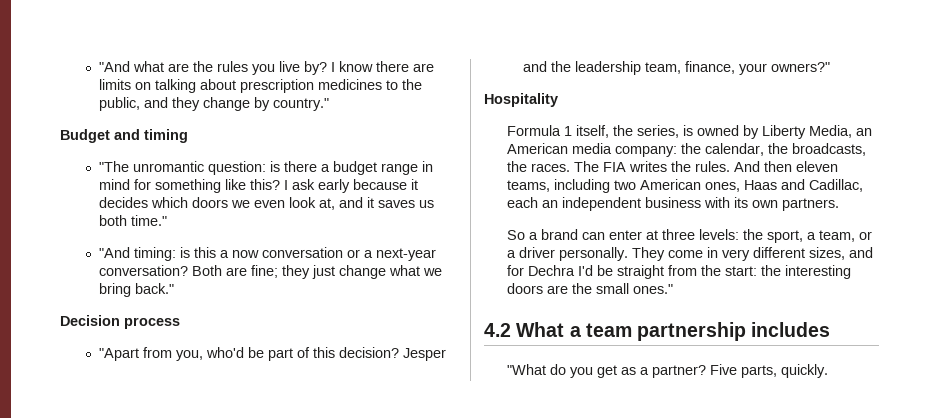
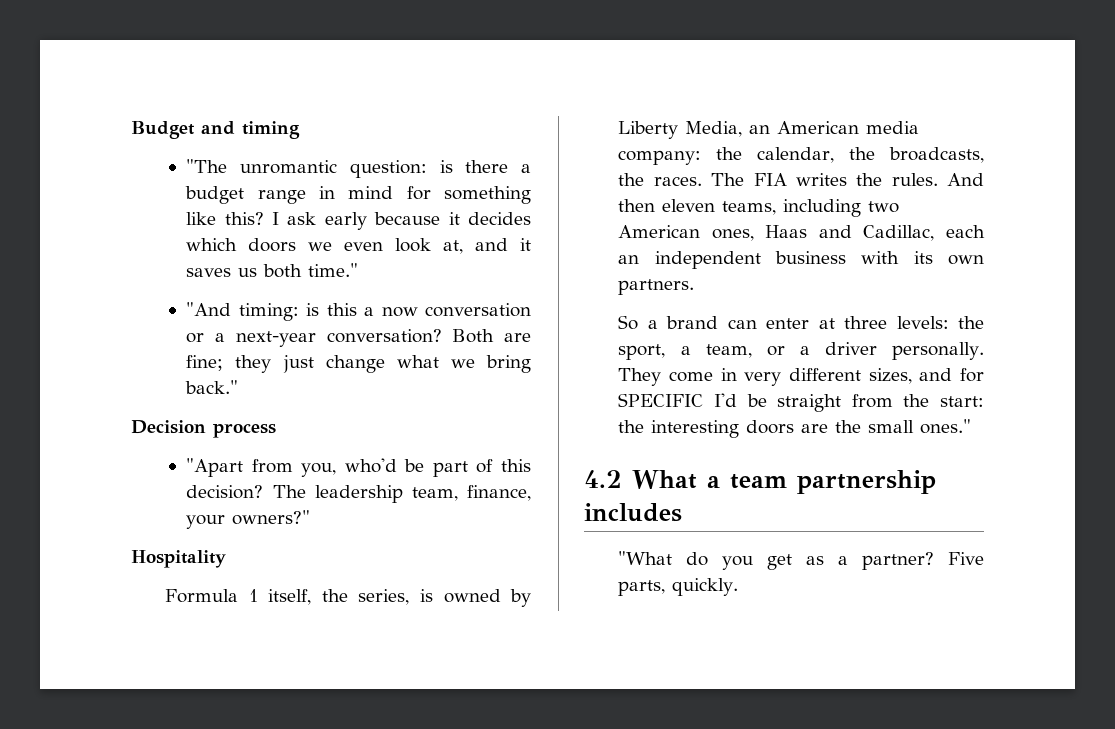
- "And what are the rules you live by? I know there are limits on talking about prescription medicines to the public, and they change by country."
- Jesper and the leadership team, finance, your owners?"
+ The leadership team, finance, your owners?"
- They come in very different sizes, and for Dechra I'd be straight from the start: the interesting doors are the small ones."
+ They come in very different sizes, and for SPECIFIC I'd be straight from the start: the interesting doors are the small ones."

